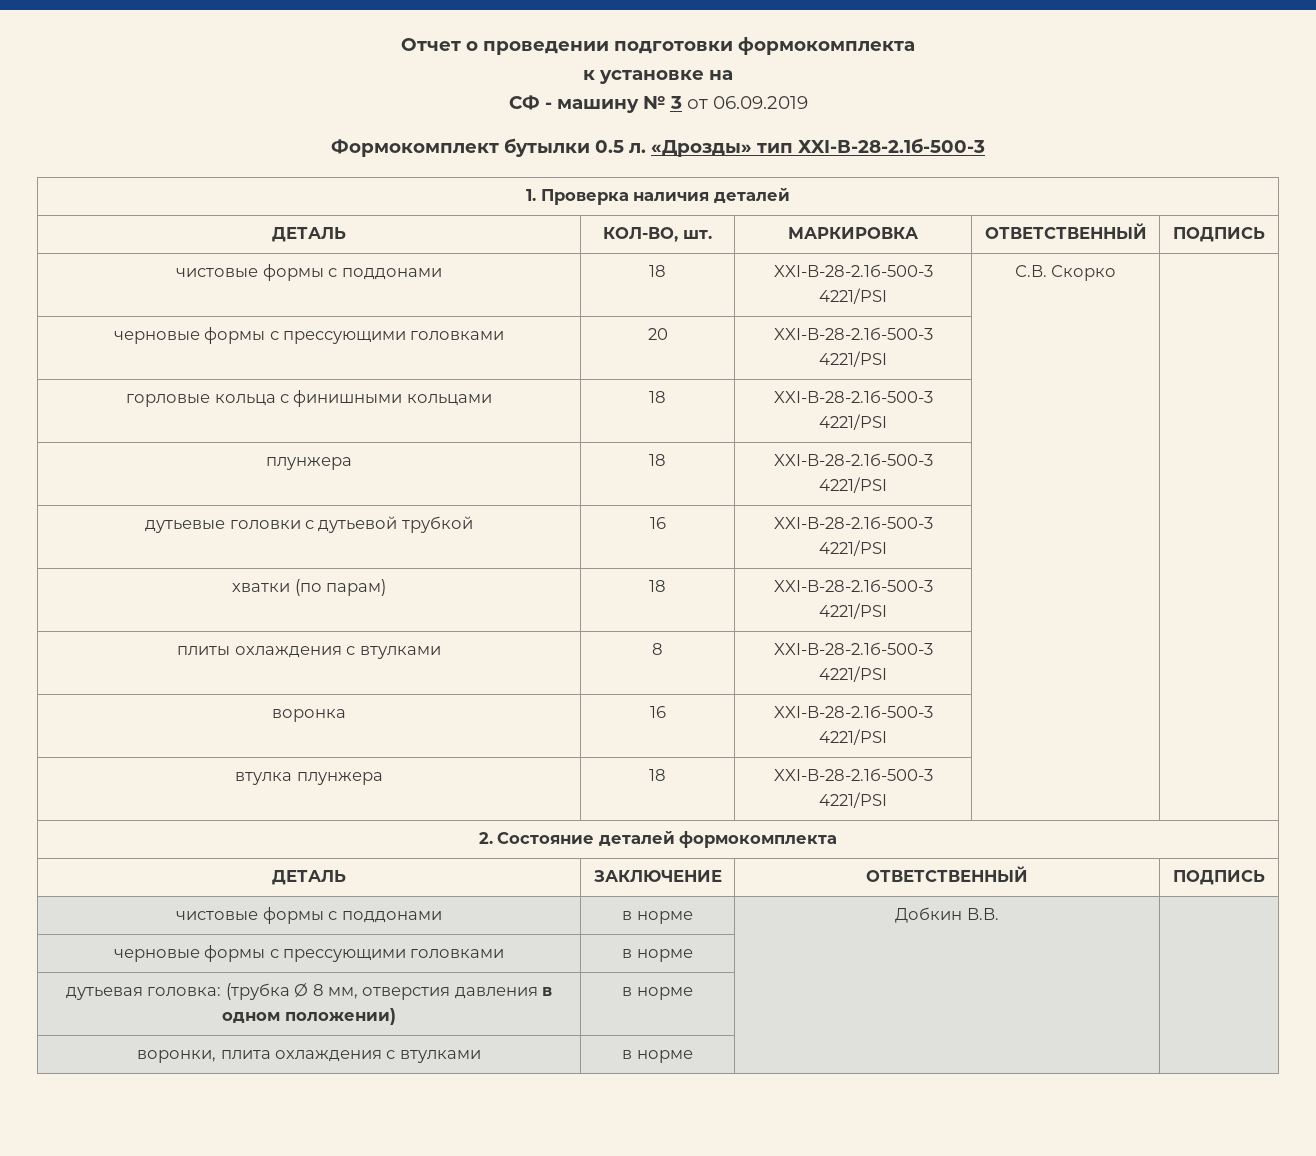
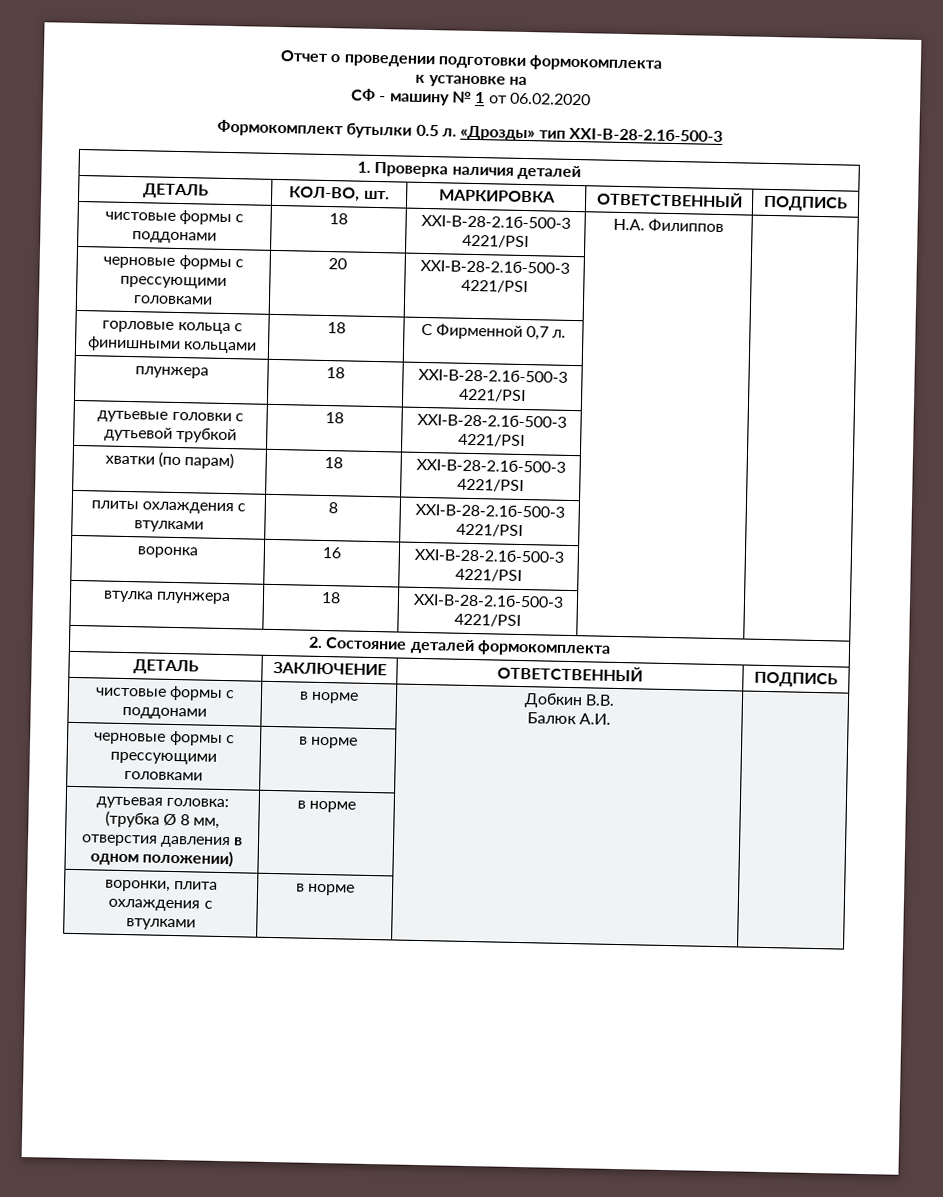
- СФ - машину № 3 от 06.09.2019
+ СФ - машину № 1 от 06.02.2020
- чистовые формы с поддонами | 18 | XXI-В-28-2.1б-500-3 4221/PSI | С.В. Скорко |
+ чистовые формы с поддонами | 18 | XXI-В-28-2.1б-500-3 4221/PSI | Н.А. Филиппов |
- горловые кольца с финишными кольцами | 18 | XXI-В-28-2.1б-500-3 4221/PSI | |
+ горловые кольца с финишными кольцами | 18 | С Фирменной 0,7 л. | |
- дутьевые головки с дутьевой трубкой | 16 | XXI-В-28-2.1б-500-3 4221/PSI | |
+ дутьевые головки с дутьевой трубкой | 18 | XXI-В-28-2.1б-500-3 4221/PSI | |
- чистовые формы с поддонами | в норме | Добкин В.В. |
+ чистовые формы с поддонами | в норме | Добкин В.В.
+ Балюк А.И. |

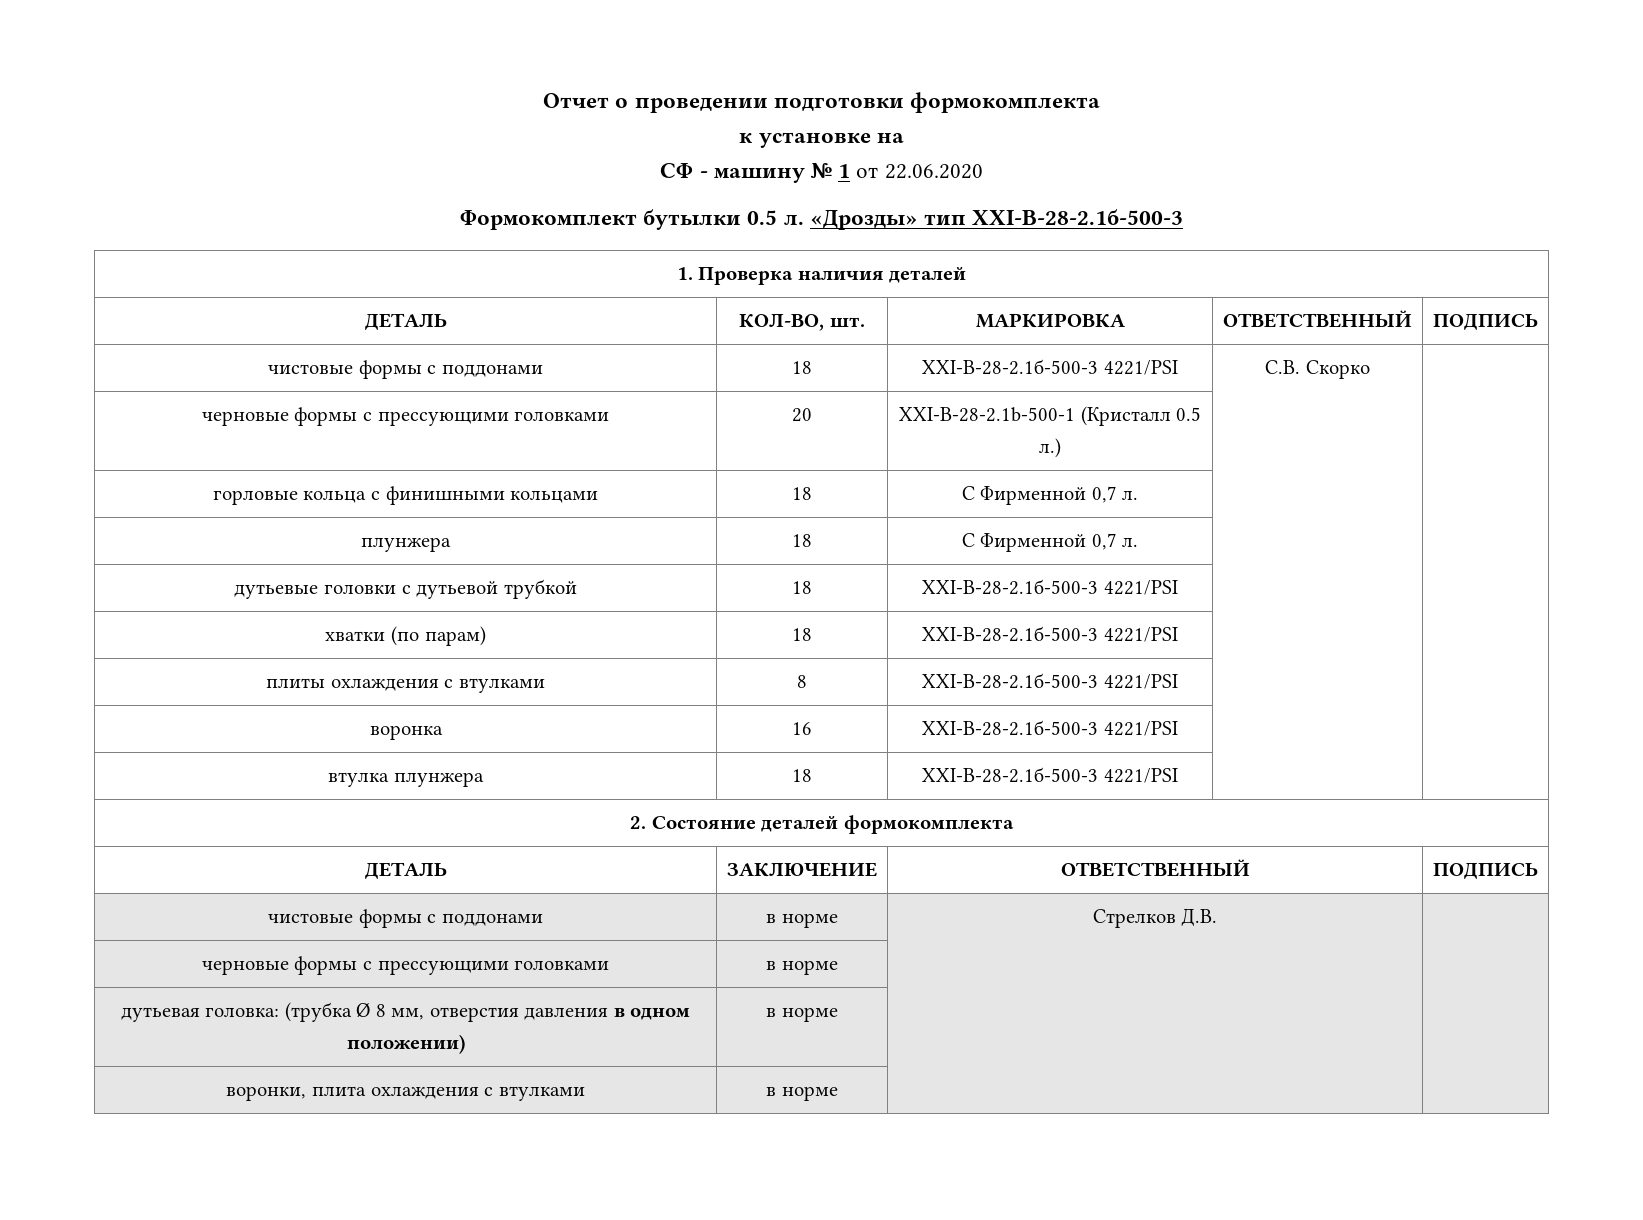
- СФ - машину № 1 от 06.02.2020
+ СФ - машину № 1 от 22.06.2020
- чистовые формы с поддонами | 18 | XXI-В-28-2.1б-500-3 4221/PSI | Н.А. Филиппов |
+ чистовые формы с поддонами | 18 | XXI-В-28-2.1б-500-3 4221/PSI | С.В. Скорко |
- черновые формы с прессующими головками | 20 | XXI-В-28-2.1б-500-3 4221/PSI | |
+ черновые формы с прессующими головками | 20 | XXI-B-28-2.1b-500-1 (Кристалл 0.5 л.) | |
  горловые кольца с финишными кольцами | 18 | С Фирменной 0,7 л. | |
- плунжера | 18 | XXI-В-28-2.1б-500-3 4221/PSI | |
+ плунжера | 18 | С Фирменной 0,7 л. | |
- чистовые формы с поддонами | в норме | Добкин В.В.
- Балюк А.И. |
+ чистовые формы с поддонами | в норме | Стрелков Д.В. |

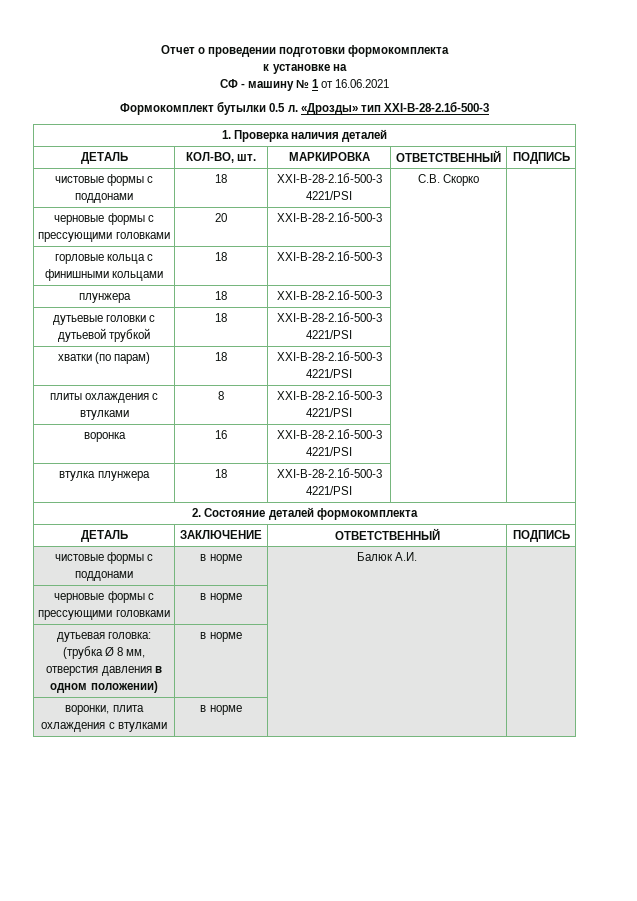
- СФ - машину № 1 от 22.06.2020
+ СФ - машину № 1 от 16.06.2021
- черновые формы с прессующими головками | 20 | XXI-B-28-2.1b-500-1 (Кристалл 0.5 л.) | |
+ черновые формы с прессующими головками | 20 | XXI-В-28-2.1б-500-3 | |
- горловые кольца с финишными кольцами | 18 | С Фирменной 0,7 л. | |
- плунжера | 18 | С Фирменной 0,7 л. | |
+ горловые кольца с финишными кольцами | 18 | XXI-В-28-2.1б-500-3 | |
+ плунжера | 18 | XXI-В-28-2.1б-500-3 | |
- чистовые формы с поддонами | в норме | Стрелков Д.В. |
+ чистовые формы с поддонами | в норме | Балюк А.И. |

